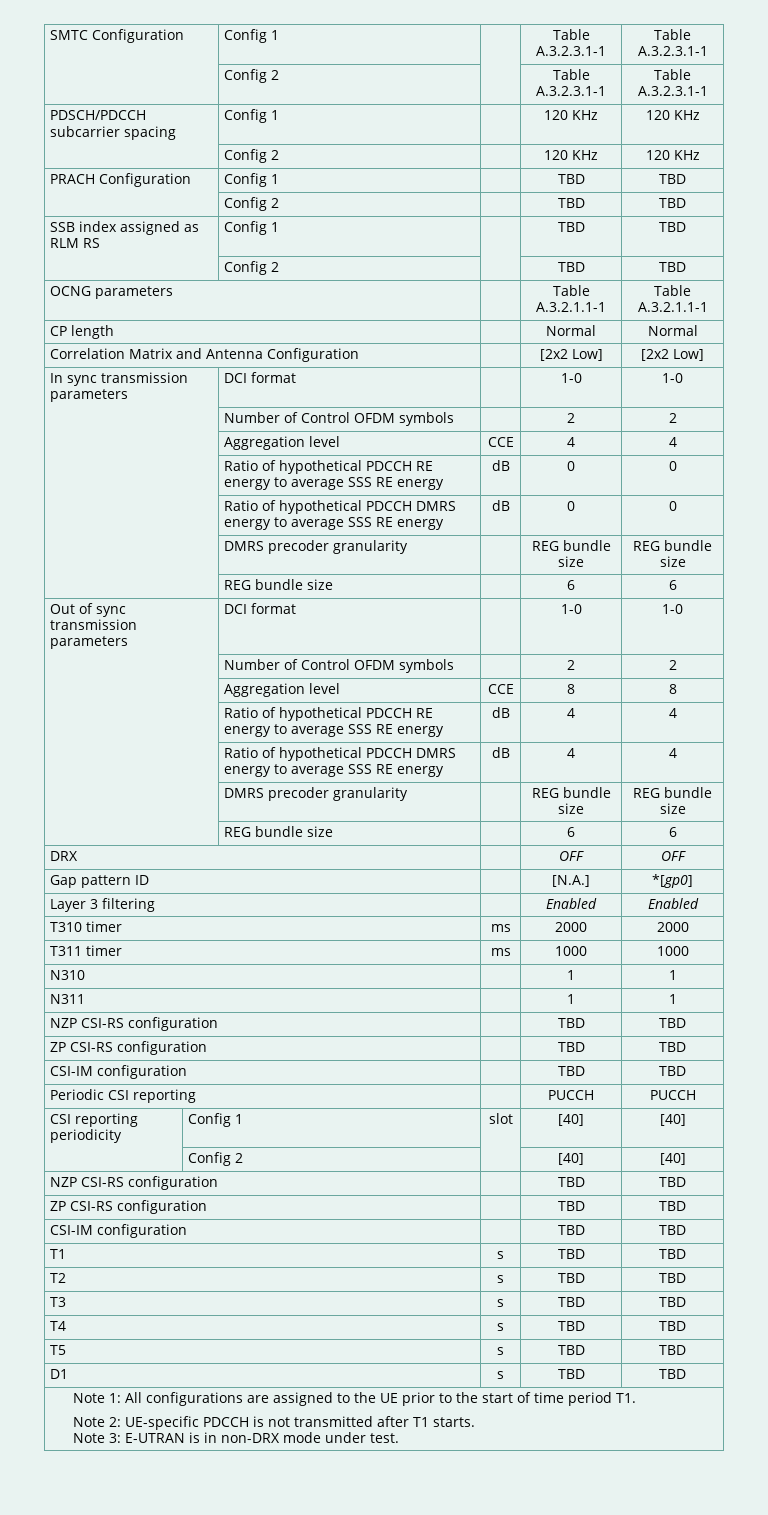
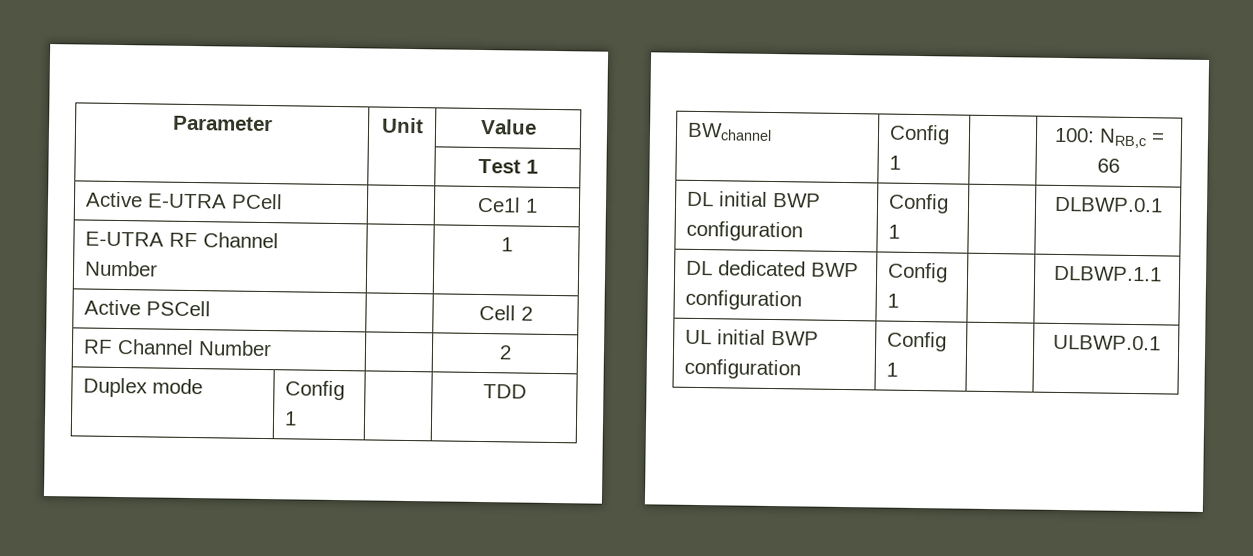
- SMTC Configuration | Config 1 | | Table A.3.2.3.1-1 | Table A.3.2.3.1-1
- | Config 2 | | Table A.3.2.3.1-1 | Table A.3.2.3.1-1
- PDSCH/PDCCH subcarrier spacing | Config 1 | | 120 KHz | 120 KHz
- | Config 2 | | 120 KHz | 120 KHz
- PRACH Configuration | Config 1 | | TBD | TBD
- | Config 2 | | TBD | TBD
- SSB index assigned as RLM RS | Config 1 | | TBD | TBD
- | Config 2 | | TBD | TBD
- OCNG parameters | | Table A.3.2.1.1-1 | Table A.3.2.1.1-1
- CP length | | Normal | Normal
- Correlation Matrix and Antenna Configuration | | [2x2 Low] | [2x2 Low]
- In sync transmission parameters | DCI format | | 1-0 | 1-0
- | Number of Control OFDM symbols | | 2 | 2
- | Aggregation level | CCE | 4 | 4
- | Ratio of hypothetical PDCCH RE energy to average SSS RE energy | dB | 0 | 0
- | Ratio of hypothetical PDCCH DMRS energy to average SSS RE energy | dB | 0 | 0
- | DMRS precoder granularity | | REG bundle size | REG bundle size
- | REG bundle size | | 6 | 6
- Out of sync transmission parameters | DCI format | | 1-0 | 1-0
- | Number of Control OFDM symbols | | 2 | 2
- | Aggregation level | CCE | 8 | 8
- | Ratio of hypothetical PDCCH RE energy to average SSS RE energy | dB | 4 | 4
- | Ratio of hypothetical PDCCH DMRS energy to average SSS RE energy | dB | 4 | 4
- | DMRS precoder granularity | | REG bundle size | REG bundle size
- | REG bundle size | | 6 | 6
- DRX | | OFF | OFF
- Gap pattern ID | | [N.A.] | *[gp0]
- Layer 3 filtering | | Enabled | Enabled
- T310 timer | ms | 2000 | 2000
- T311 timer | ms | 1000 | 1000
- N310 | | 1 | 1
- N311 | | 1 | 1
- NZP CSI-RS configuration | | TBD | TBD
- ZP CSI-RS configuration | | TBD | TBD
- CSI-IM configuration | | TBD | TBD
- Periodic CSI reporting | | PUCCH | PUCCH
- CSI reporting periodicity | Config 1 | slot | [40] | [40]
- | Config 2 | | [40] | [40]
- NZP CSI-RS configuration | | TBD | TBD
- ZP CSI-RS configuration | | TBD | TBD
- CSI-IM configuration | | TBD | TBD
- T1 | s | TBD | TBD
- T2 | s | TBD | TBD
- T3 | s | TBD | TBD
- T4 | s | TBD | TBD
- T5 | s | TBD | TBD
- D1 | s | TBD | TBD
- Note 1: All configurations are assigned to the UE prior to the start of time period T1.
- Note 2: UE-specific PDCCH is not transmitted after T1 starts.
- Note 3: E-UTRAN is in non-DRX mode under test.
+ Parameter | Unit | Value
+ | | Test 1
+ Active E-UTRA PCell | | Ce1l 1
+ E-UTRA RF Channel Number | | 1
+ Active PSCell | | Cell 2
+ RF Channel Number | | 2
+ Duplex mode | Config 1 | | TDD
+ BWchannel | Config 1 | | 100: NRB,c = 66
+ DL initial BWP configuration | Config 1 | | DLBWP.0.1
+ DL dedicated BWP configuration | Config 1 | | DLBWP.1.1
+ UL initial BWP configuration | Config 1 | | ULBWP.0.1

